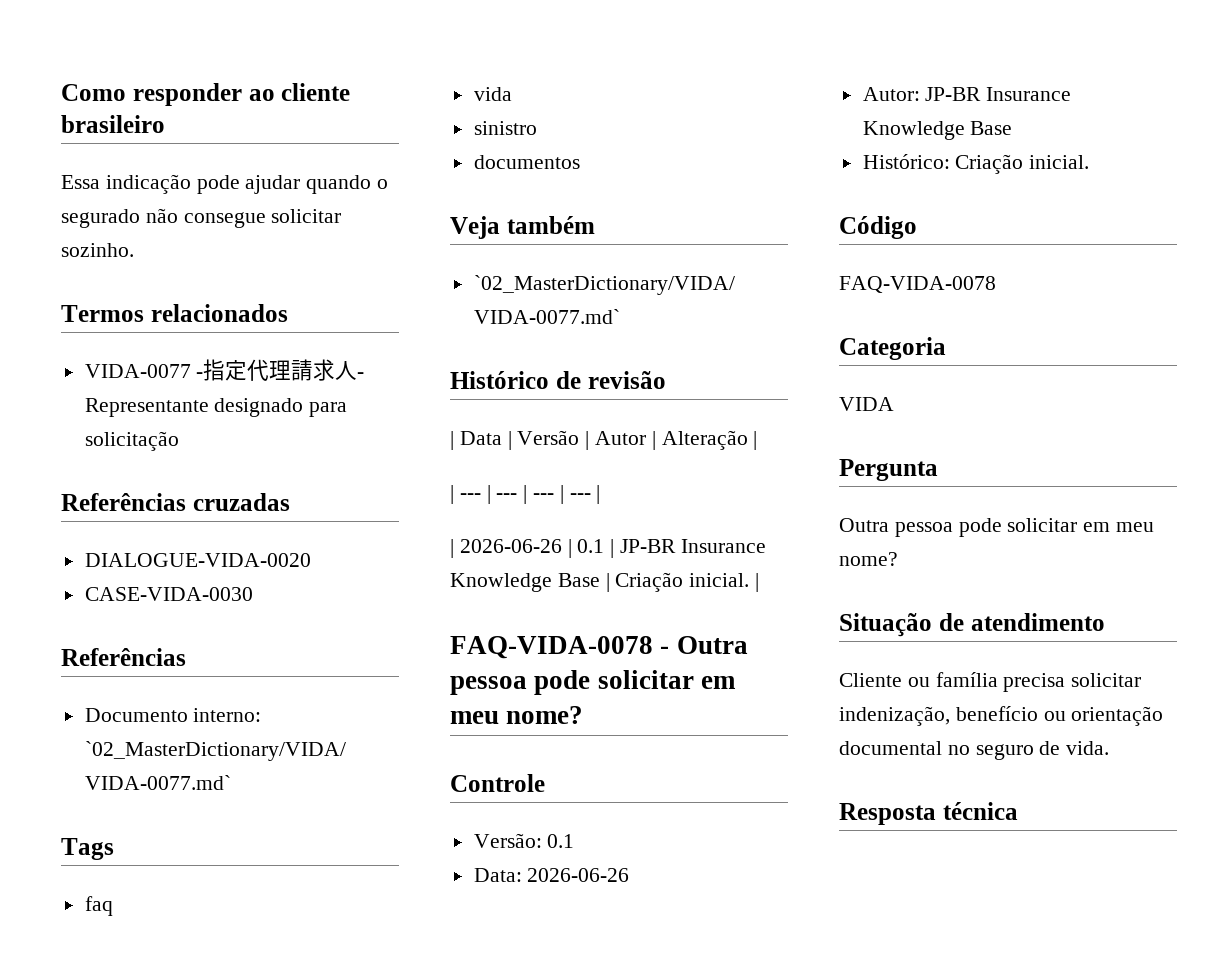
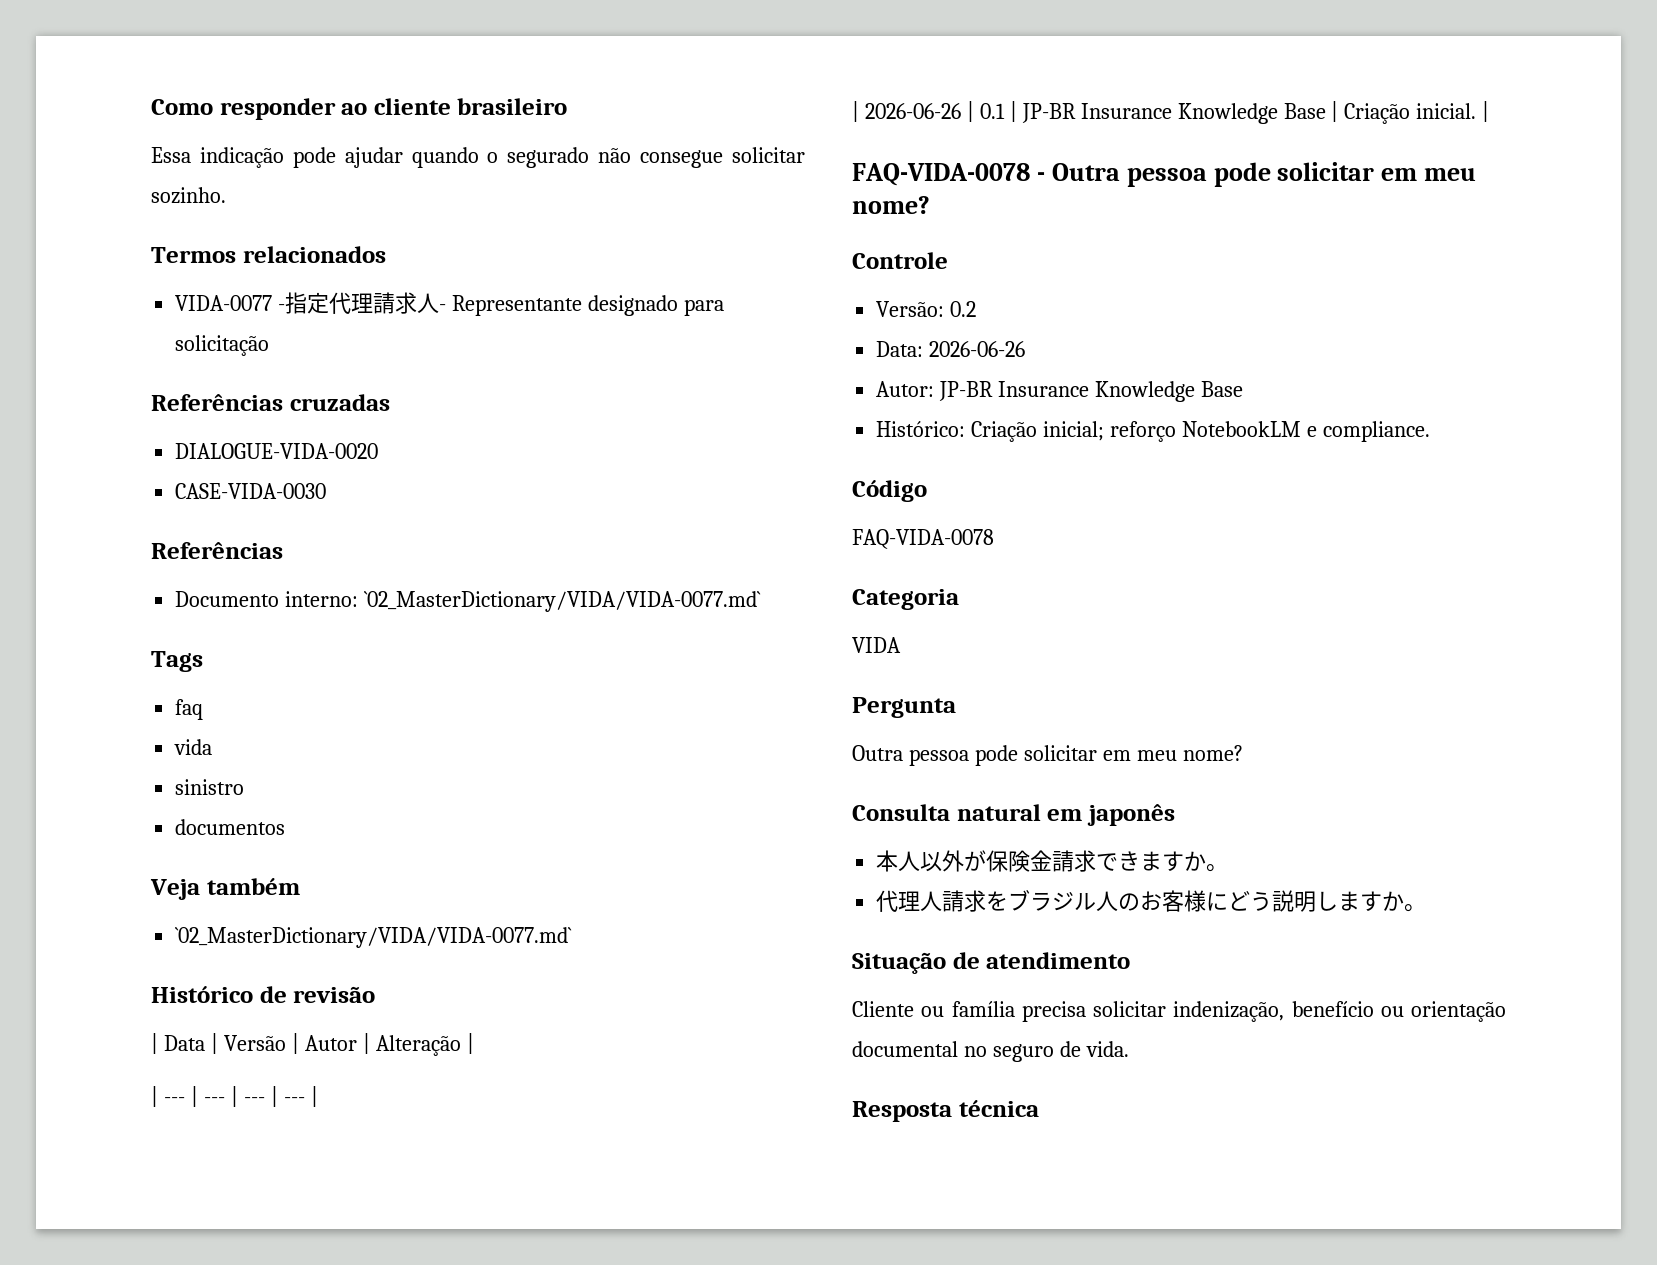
- Versão: 0.1
+ Versão: 0.2
- Histórico: Criação inicial.
+ Histórico: Criação inicial; reforço NotebookLM e compliance.
+ Consulta natural em japonês
+ 本人以外が保険金請求できますか。
+ 代理人請求をブラジル人のお客様にどう説明しますか。

